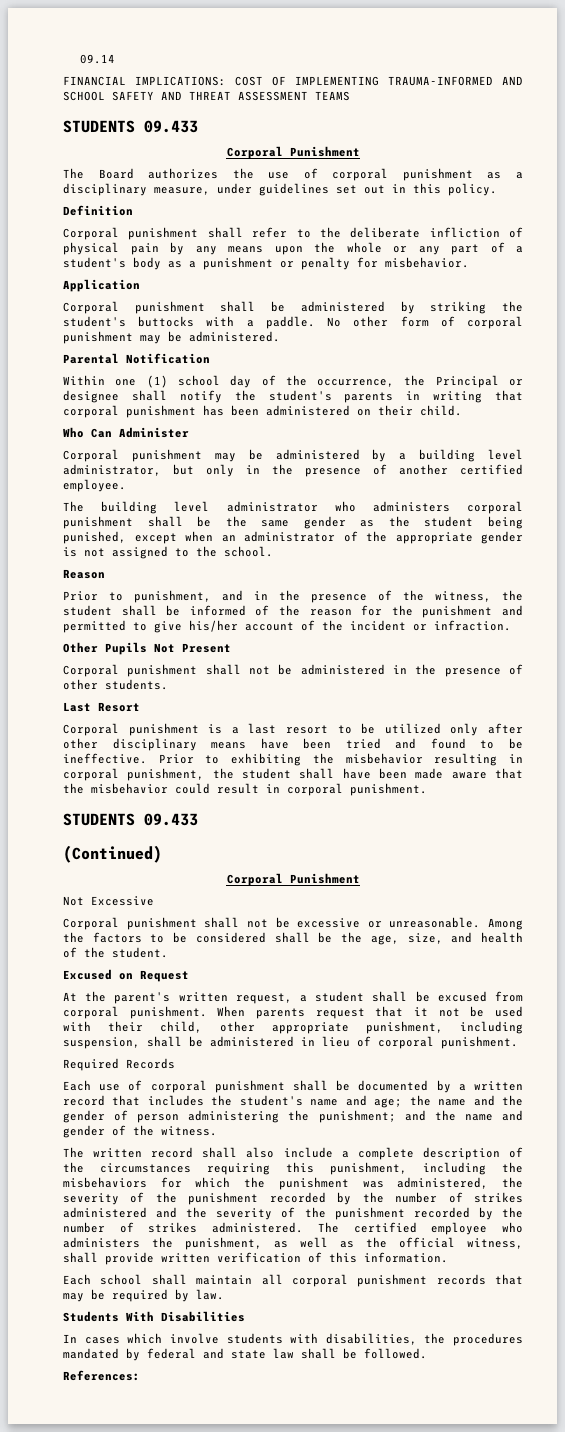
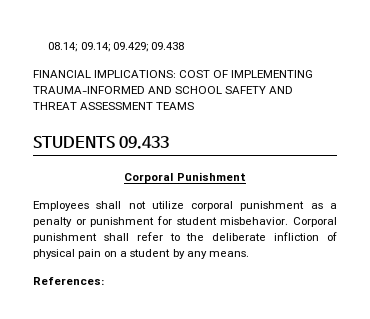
- 09.14
+ 08.14; 09.14; 09.429; 09.438
- The Board authorizes the use of corporal punishment as a disciplinary measure, under guidelines set out in this policy.
- Definition
- Corporal punishment shall refer to the deliberate infliction of physical pain by any means upon the whole or any part of a student's body as a punishment or penalty for misbehavior.
- Application
- Corporal punishment shall be administered by striking the student's buttocks with a paddle. No other form of corporal punishment may be administered.
- Parental Notification
- Within one (1) school day of the occurrence, the Principal or designee shall notify the student's parents in writing that corporal punishment has been administered on their child.
- Who Can Administer
- Corporal punishment may be administered by a building level administrator, but only in the presence of another certified employee.
- The building level administrator who administers corporal punishment shall be the same gender as the student being punished, except when an administrator of the appropriate gender is not assigned to the school.
- Reason
- Prior to punishment, and in the presence of the witness, the student shall be informed of the reason for the punishment and permitted to give his/her account of the incident or infraction.
- Other Pupils Not Present
- Corporal punishment shall not be administered in the presence of other students.
- Last Resort
- Corporal punishment is a last resort to be utilized only after other disciplinary means have been tried and found to be ineffective. Prior to exhibiting the misbehavior resulting in corporal punishment, the student shall have been made aware that the misbehavior could result in corporal punishment.
- STUDENTS 09.433
- (Continued)
- Corporal Punishment
- Not Excessive
- Corporal punishment shall not be excessive or unreasonable. Among the factors to be considered shall be the age, size, and health of the student.
- Excused on Request
- At the parent's written request, a student shall be excused from corporal punishment. When parents request that it not be used with their child, other appropriate punishment, including suspension, shall be administered in lieu of corporal punishment.
- Required Records
- Each use of corporal punishment shall be documented by a written record that includes the student's name and age; the name and the gender of person administering the punishment; and the name and gender of the witness.
- The written record shall also include a complete description of the circumstances requiring this punishment, including the misbehaviors for which the punishment was administered, the severity of the punishment recorded by the number of strikes administered and the severity of the punishment recorded by the number of strikes administered. The certified employee who administers the punishment, as well as the official witness, shall provide written verification of this information.
- Each school shall maintain all corporal punishment records that may be required by law.
- Students With Disabilities
- In cases which involve students with disabilities, the procedures mandated by federal and state law shall be followed.
+ Employees shall not utilize corporal punishment as a penalty or punishment for student misbehavior. Corporal punishment shall refer to the deliberate infliction of physical pain on a student by any means.

